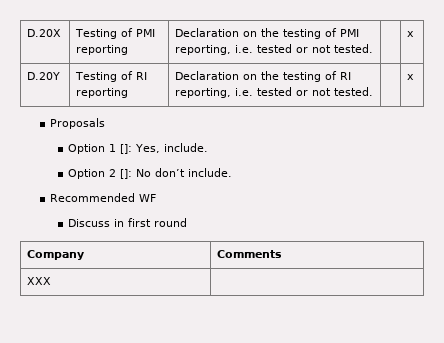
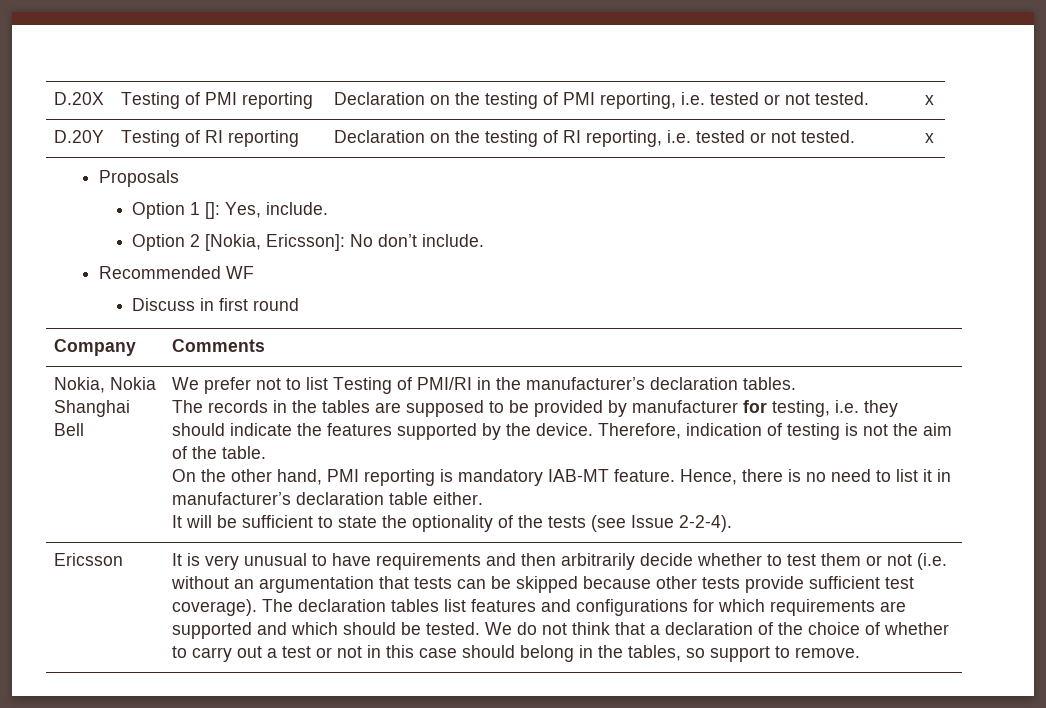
- Option 2 []: No don’t include.
+ Option 2 [Nokia, Ericsson]: No don’t include.
- XXX
+ Nokia, Nokia Shanghai Bell | We prefer not to list Testing of PMI/RI in the manufacturer’s declaration tables.
+ The records in the tables are supposed to be provided by manufacturer for testing, i.e. they should indicate the features supported by the device. Therefore, indication of testing is not the aim of the table.
+ On the other hand, PMI reporting is mandatory IAB-MT feature. Hence, there is no need to list it in manufacturer’s declaration table either.
+ It will be sufficient to state the optionality of the tests (see Issue 2-2-4).
+ Ericsson | It is very unusual to have requirements and then arbitrarily decide whether to test them or not (i.e. without an argumentation that tests can be skipped because other tests provide sufficient test coverage). The declaration tables list features and configurations for which requirements are supported and which should be tested. We do not think that a declaration of the choice of whether to carry out a test or not in this case should belong in the tables, so support to remove.

